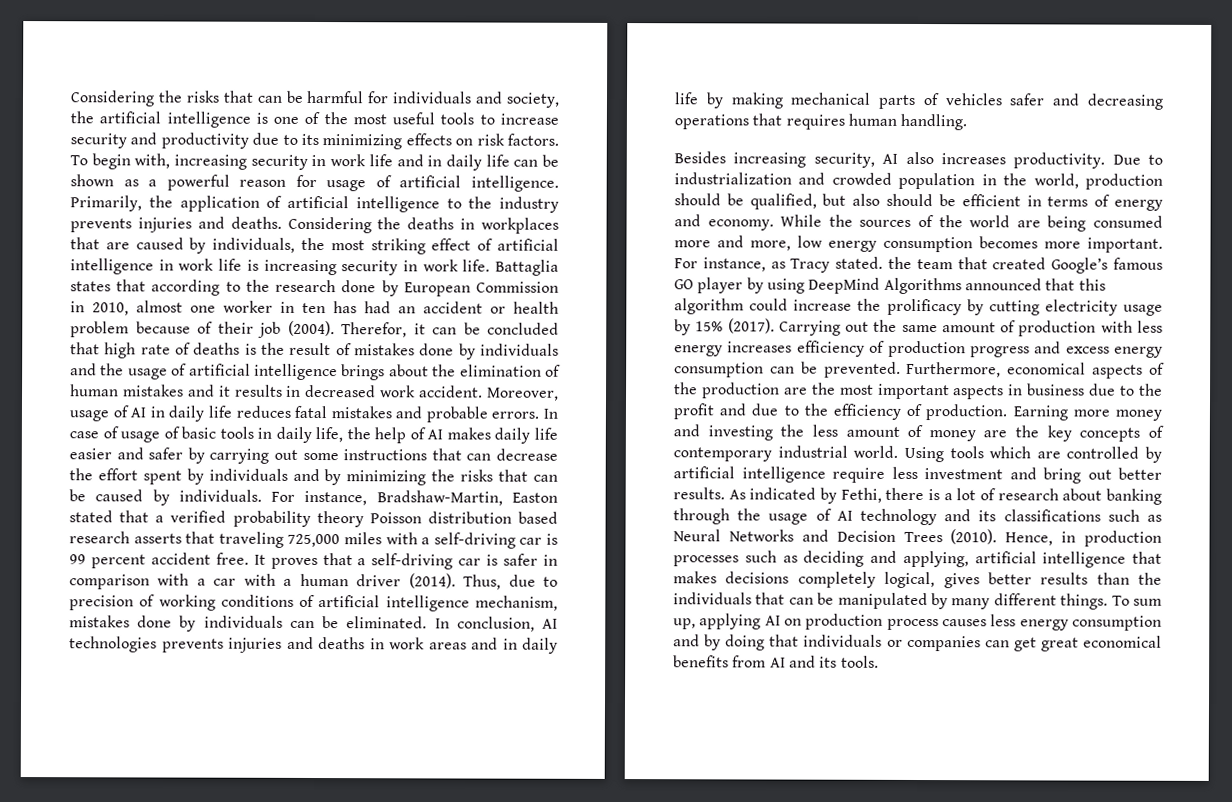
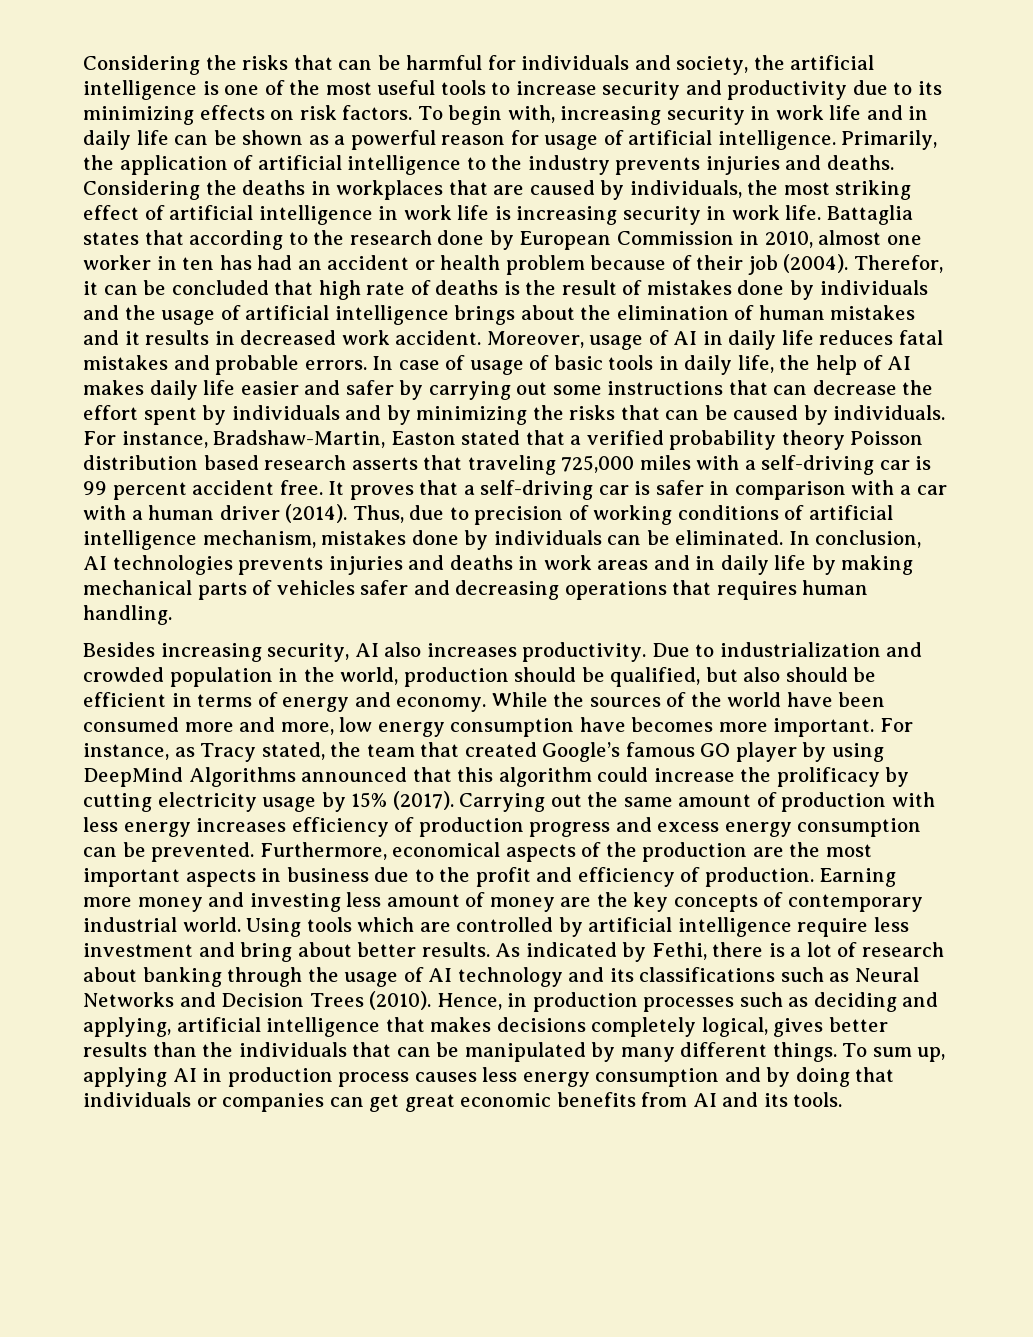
- While the sources of the world are being consumed more and more, low energy consumption becomes more important.
+ While the sources of the world have been consumed more and more, low energy consumption have becomes more important.
- For instance, as Tracy stated. the team that created Google’s famous GO player by using DeepMind Algorithms announced that this algorithm could increase the prolificacy by cutting electricity usage by 15% (2017).
+ For instance, as Tracy stated, the team that created Google’s famous GO player by using DeepMind Algorithms announced that this algorithm could increase the prolificacy by cutting electricity usage by 15% (2017).
- Furthermore, economical aspects of the production are the most important aspects in business due to the profit and due to the efficiency of production.
+ Furthermore, economical aspects of the production are the most important aspects in business due to the profit and efficiency of production.
- Earning more money and investing the less amount of money are the key concepts of contemporary industrial world.
+ Earning more money and investing less amount of money are the key concepts of contemporary industrial world.
- Using tools which are controlled by artificial intelligence require less investment and bring out better results.
+ Using tools which are controlled by artificial intelligence require less investment and bring about better results.
- To sum up, applying AI on production process causes less energy consumption and by doing that individuals or companies can get great economical benefits from AI and its tools.
+ To sum up, applying AI in production process causes less energy consumption and by doing that individuals or companies can get great economic benefits from AI and its tools.

